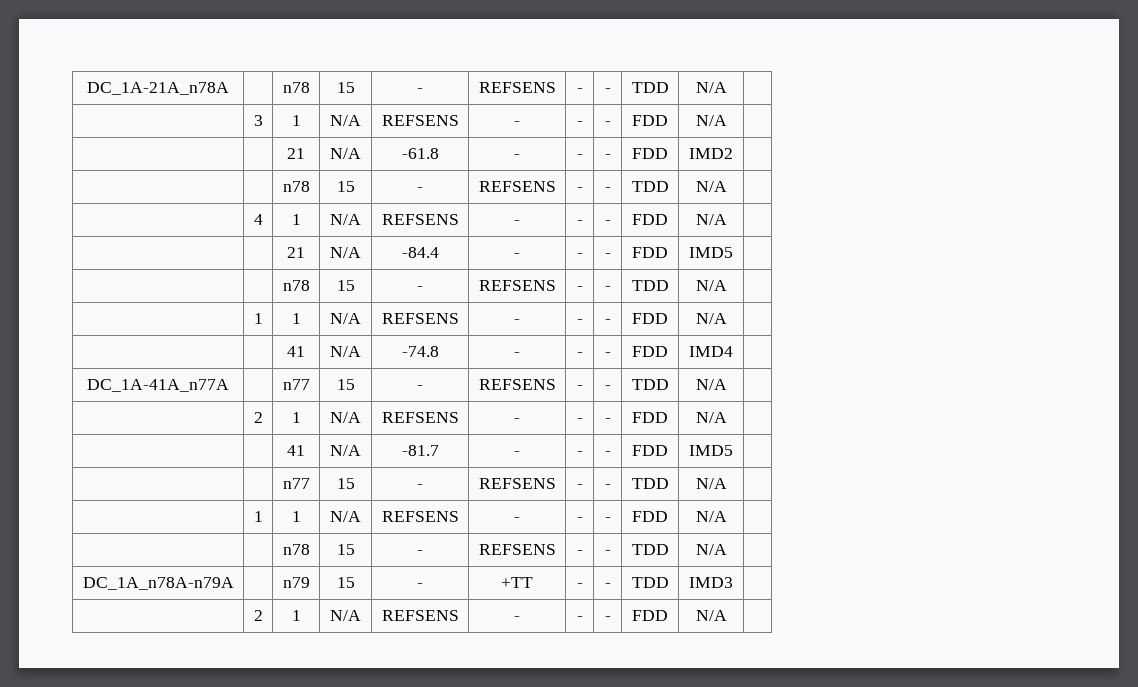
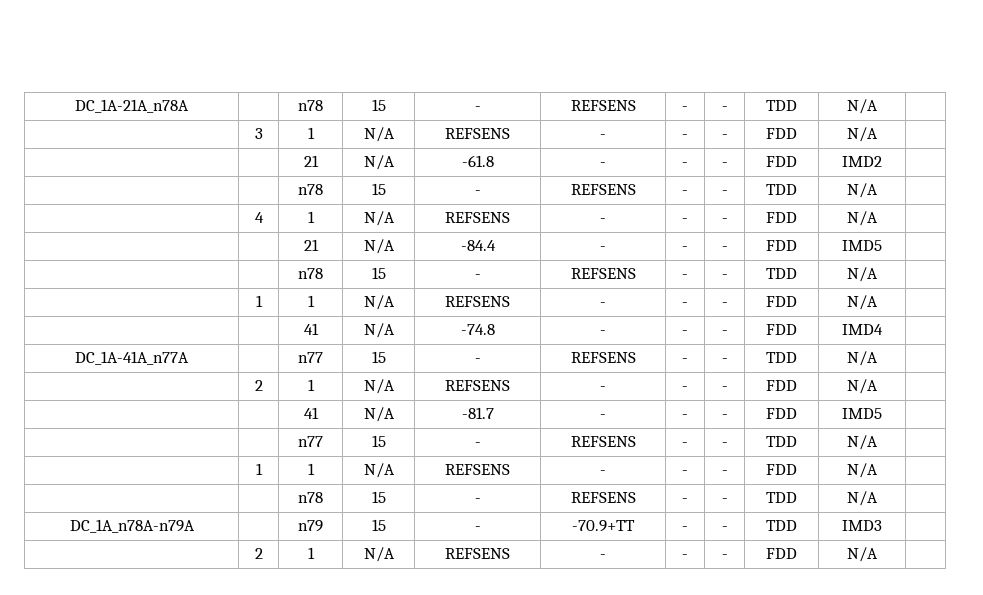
- DC_1A_n78A-n79A | | n79 | 15 | - | +TT | - | - | TDD | IMD3 |
+ DC_1A_n78A-n79A | | n79 | 15 | - | -70.9+TT | - | - | TDD | IMD3 |

